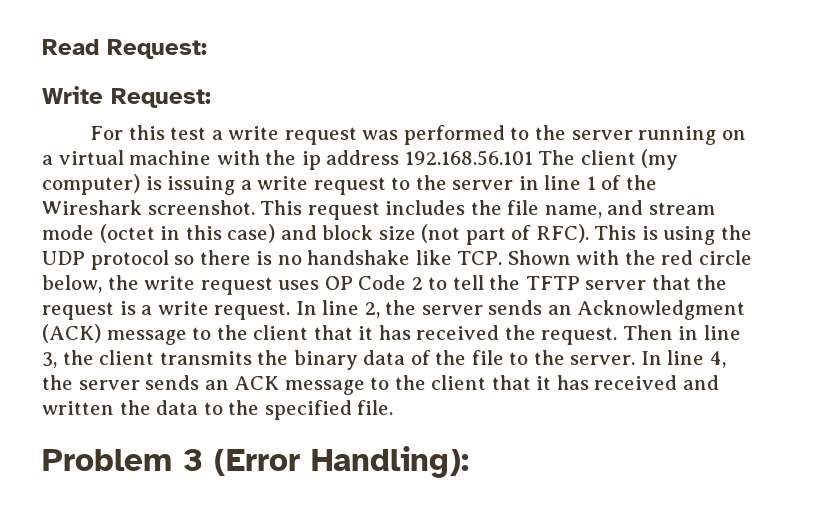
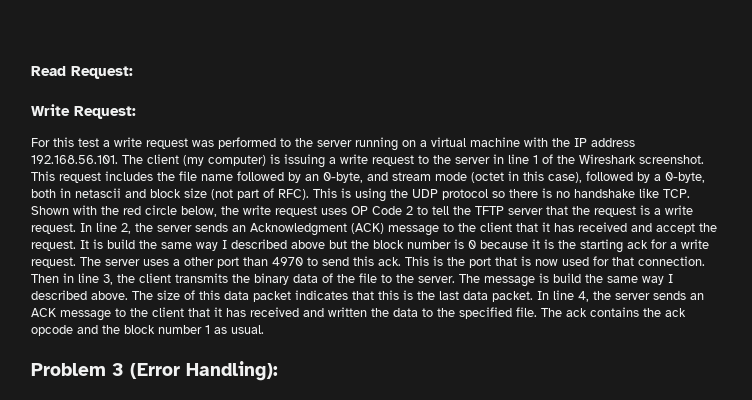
- For this test a write request was performed to the server running on a virtual machine with the ip address 192.168.56.101 The client (my computer) is issuing a write request to the server in line 1 of the Wireshark screenshot.
+ For this test a write request was performed to the server running on a virtual machine with the IP address 192.168.56.101. The client (my computer) is issuing a write request to the server in line 1 of the Wireshark screenshot.
- This request includes the file name, and stream mode (octet in this case) and block size (not part of RFC).
+ This request includes the file name followed by an 0-byte, and stream mode (octet in this case), followed by a 0-byte, both in netascii and block size (not part of RFC).
- In line 2, the server sends an Acknowledgment (ACK) message to the client that it has received the request.
+ In line 2, the server sends an Acknowledgment (ACK) message to the client that it has received and accept the request. It is build the same way I described above but the block number is 0 because it is the starting ack for a write request. The server uses a other port than 4970 to send this ack. This is the port that is now used for that connection.
+ The message is build the same way I described above. The size of this data packet indicates that this is the last data packet.
+ The ack contains the ack opcode and the block number 1 as usual.

